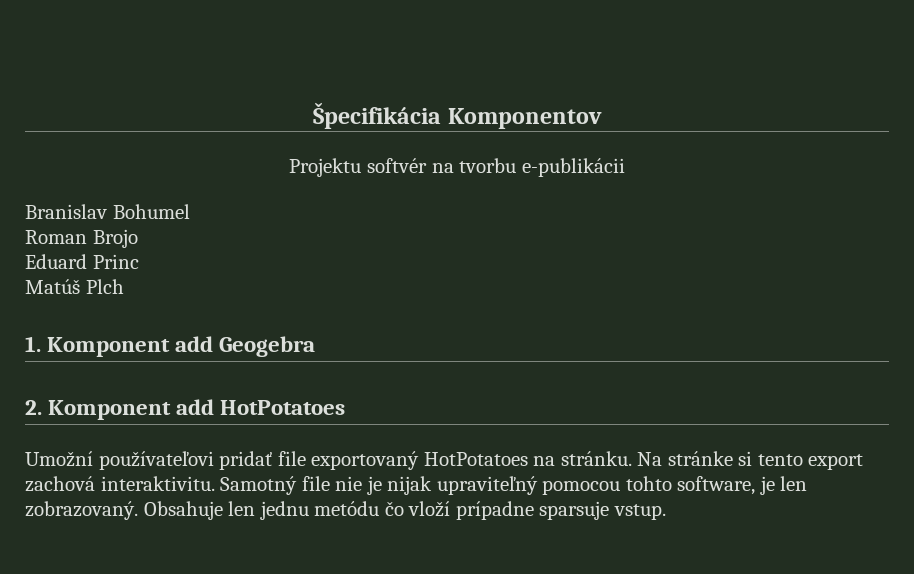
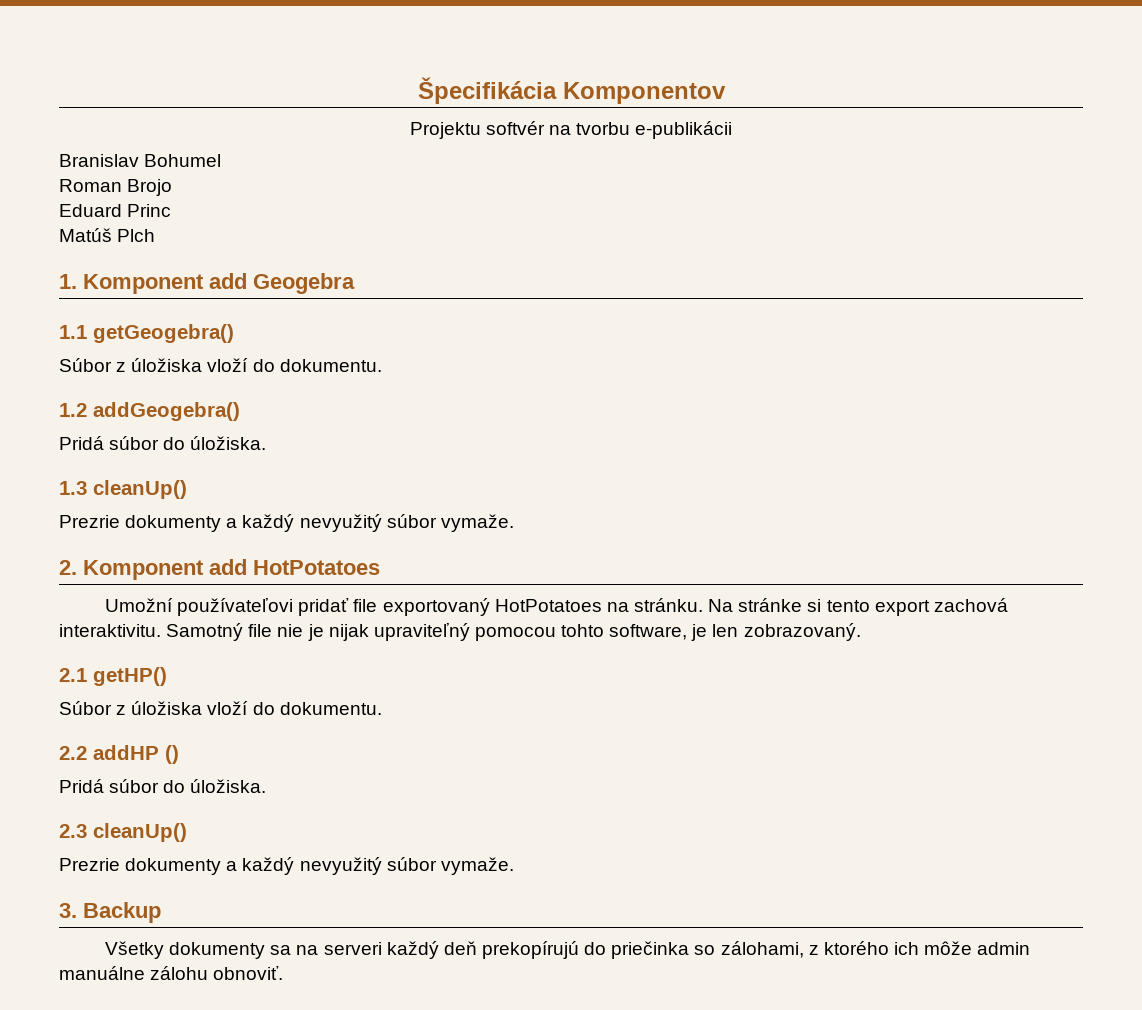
+ 1.1 getGeogebra()
+ Súbor z úložiska vloží do dokumentu.
+ 1.2 addGeogebra()
+ Pridá súbor do úložiska.
+ 1.3 cleanUp()
+ Prezrie dokumenty a každý nevyužitý súbor vymaže.
- Samotný file nie je nijak upraviteľný pomocou tohto software, je len zobrazovaný. Obsahuje len jednu metódu čo vloží prípadne sparsuje vstup.
+ Samotný file nie je nijak upraviteľný pomocou tohto software, je len zobrazovaný.
+ 2.1 getHP()
+ Súbor z úložiska vloží do dokumentu.
+ 2.2 addHP ()
+ Pridá súbor do úložiska.
+ 2.3 cleanUp()
+ Prezrie dokumenty a každý nevyužitý súbor vymaže.
+ 3. Backup
+ Všetky dokumenty sa na serveri každý deň prekopírujú do priečinka so zálohami, z ktorého ich môže admin manuálne zálohu obnoviť.

